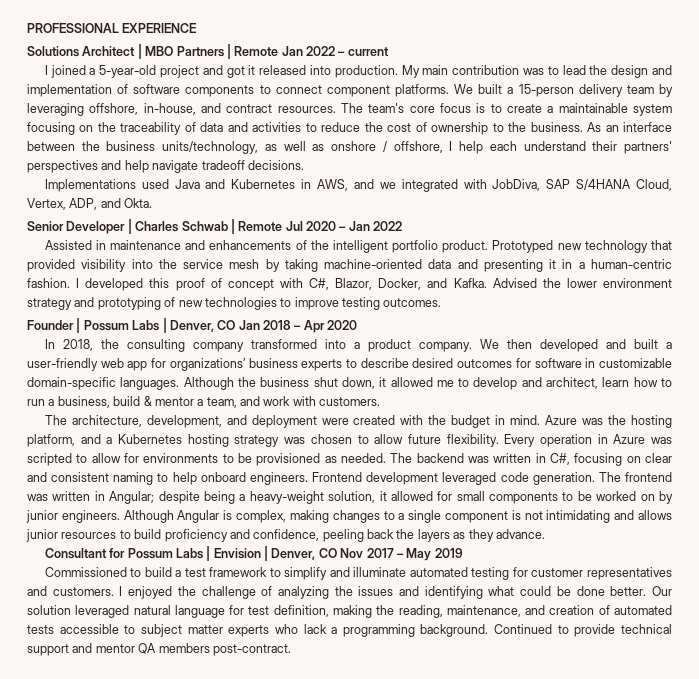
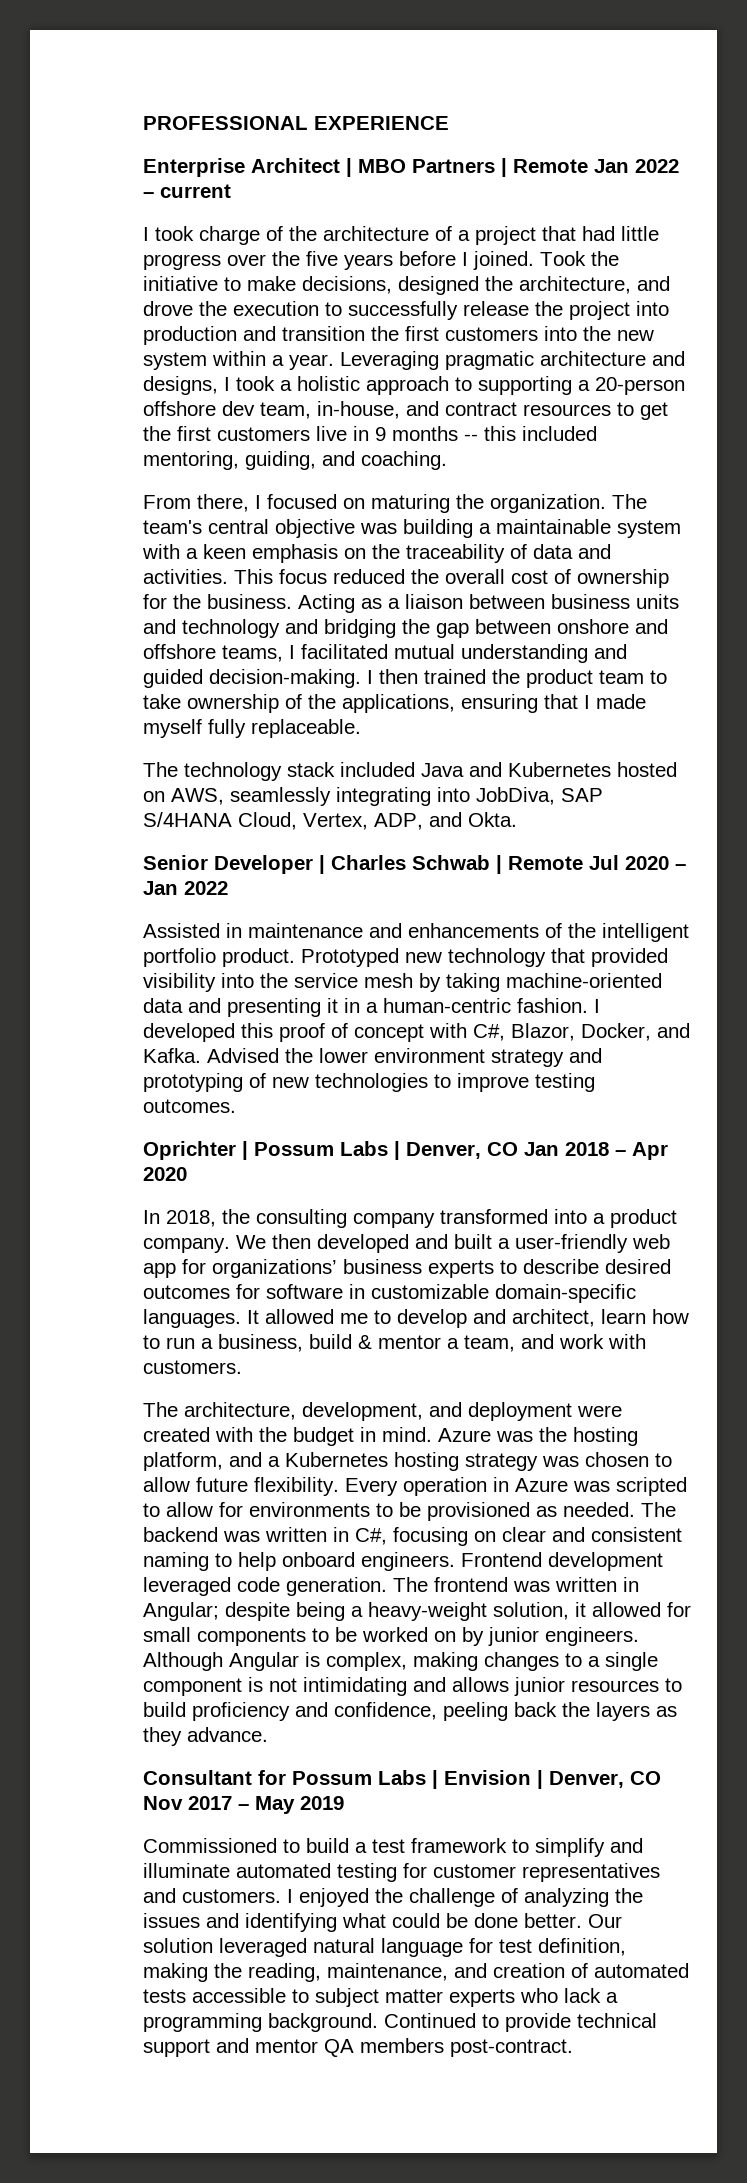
- Solutions Architect | MBO Partners | Remote Jan 2022 – current
+ Enterprise Architect | MBO Partners | Remote Jan 2022 – current
- I joined a 5-year-old project and got it released into production. My main contribution was to lead the design and implementation of software components to connect component platforms. We built a 15-person delivery team by leveraging offshore, in-house, and contract resources. The team's core focus is to create a maintainable system focusing on the traceability of data and activities to reduce the cost of ownership to the business.
+ I took charge of the architecture of a project that had little progress over the five years before I joined. Took the initiative to make decisions, designed the architecture, and drove the execution to successfully release the project into production and transition the first customers into the new system within a year. Leveraging pragmatic architecture and designs, I took a holistic approach to supporting a 20-person offshore dev team, in-house, and contract resources to get the first customers live in 9 months -- this included mentoring, guiding, and coaching.
+ From there, I focused on maturing the organization. The team's central objective was building a maintainable system with a keen emphasis on the traceability of data and activities. This focus reduced the overall cost of ownership for the business.
- As an interface between the business units/technology, as well as onshore / offshore, I help each understand their partners' perspectives and help navigate tradeoff decisions.
- Implementations used Java and Kubernetes in AWS, and we integrated with JobDiva, SAP S/4HANA Cloud, Vertex, ADP, and Okta.
+ Acting as a liaison between business units and technology and bridging the gap between onshore and offshore teams, I facilitated mutual understanding and guided decision-making. I then trained the product team to take ownership of the applications, ensuring that I made myself fully replaceable.
+ The technology stack included Java and Kubernetes hosted on AWS, seamlessly integrating into JobDiva, SAP S/4HANA Cloud, Vertex, ADP, and Okta.
- Founder | Possum Labs | Denver, CO Jan 2018 – Apr 2020
+ Oprichter | Possum Labs | Denver, CO Jan 2018 – Apr 2020
- Although the business shut down, it allowed me to develop and architect, learn how to run a business, build & mentor a team, and work with customers.
+ It allowed me to develop and architect, learn how to run a business, build & mentor a team, and work with customers.

